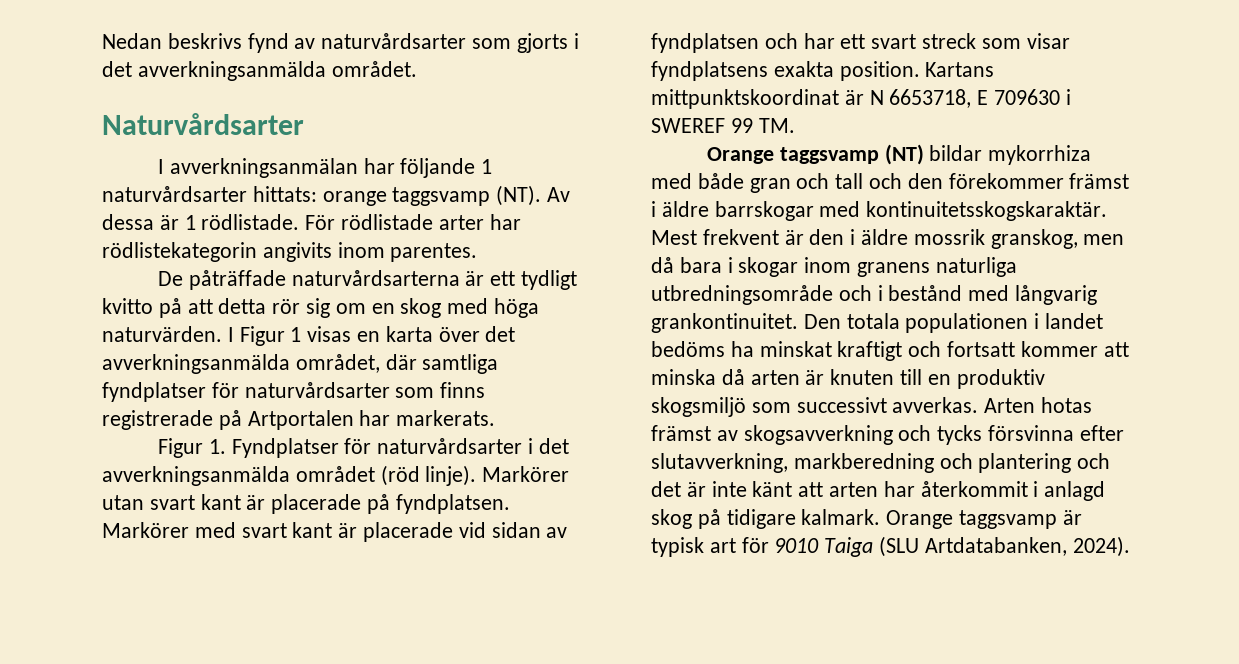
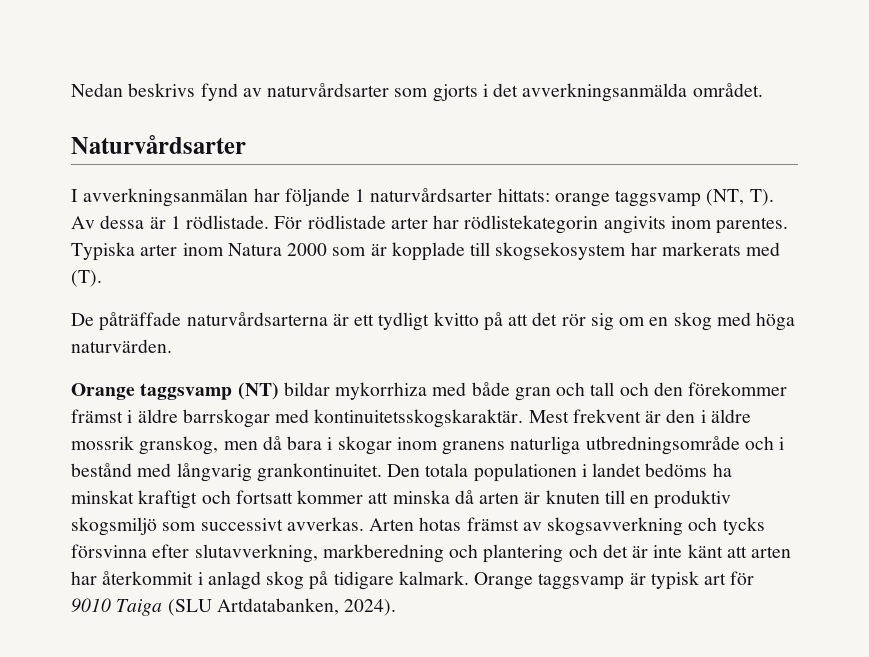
- I avverkningsanmälan har följande 1 naturvårdsarter hittats: orange taggsvamp (NT). Av dessa är 1 rödlistade.
+ I avverkningsanmälan har följande 1 naturvårdsarter hittats: orange taggsvamp (NT, T). Av dessa är 1 rödlistade.
+ Typiska arter inom Natura 2000 som är kopplade till skogsekosystem har markerats med (T).
- De påträffade naturvårdsarterna är ett tydligt kvitto på att detta rör sig om en skog med höga naturvärden. I Figur 1 visas en karta över det avverkningsanmälda området, där samtliga fyndplatser för naturvårdsarter som finns registrerade på Artportalen har markerats.
- Figur 1. Fyndplatser för naturvårdsarter i det avverkningsanmälda området (röd linje). Markörer utan svart kant är placerade på fyndplatsen. Markörer med svart kant är placerade vid sidan av fyndplatsen och har ett svart streck som visar fyndplatsens exakta position. Kartans mittpunktskoordinat är N 6653718, E 709630 i SWEREF 99 TM.
+ De påträffade naturvårdsarterna är ett tydligt kvitto på att det rör sig om en skog med höga naturvärden.

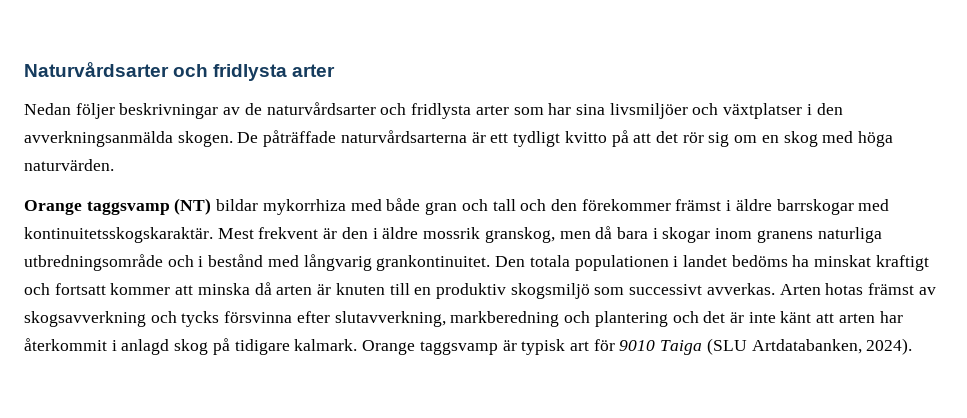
- Nedan beskrivs fynd av naturvårdsarter som gjorts i det avverkningsanmälda området.
- Naturvårdsarter
- I avverkningsanmälan har följande 1 naturvårdsarter hittats: orange taggsvamp (NT, T). Av dessa är 1 rödlistade. För rödlistade arter har rödlistekategorin angivits inom parentes. Typiska arter inom Natura 2000 som är kopplade till skogsekosystem har markerats med (T).
- De påträffade naturvårdsarterna är ett tydligt kvitto på att det rör sig om en skog med höga naturvärden.
+ Naturvårdsarter och fridlysta arter
+ Nedan följer beskrivningar av de naturvårdsarter och fridlysta arter som har sina livsmiljöer och växtplatser i den avverkningsanmälda skogen. De påträffade naturvårdsarterna är ett tydligt kvitto på att det rör sig om en skog med höga naturvärden.

